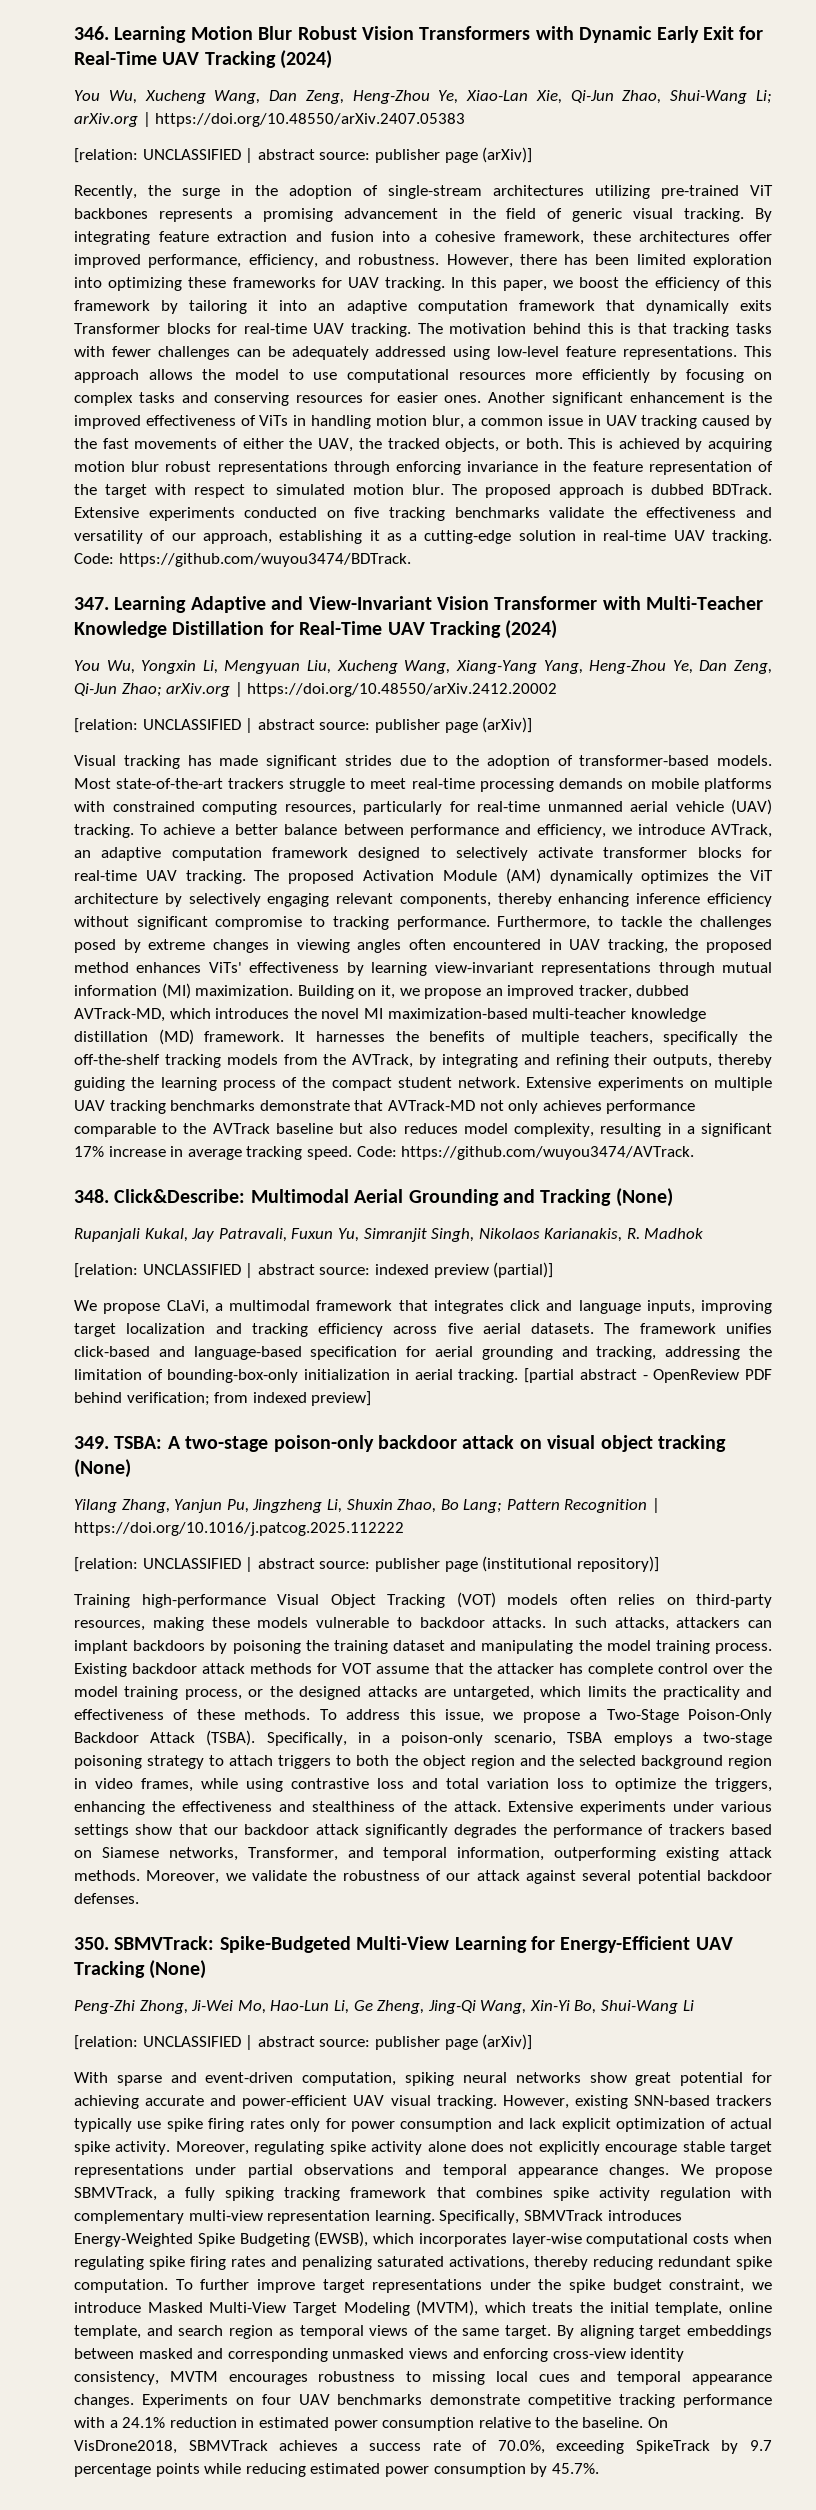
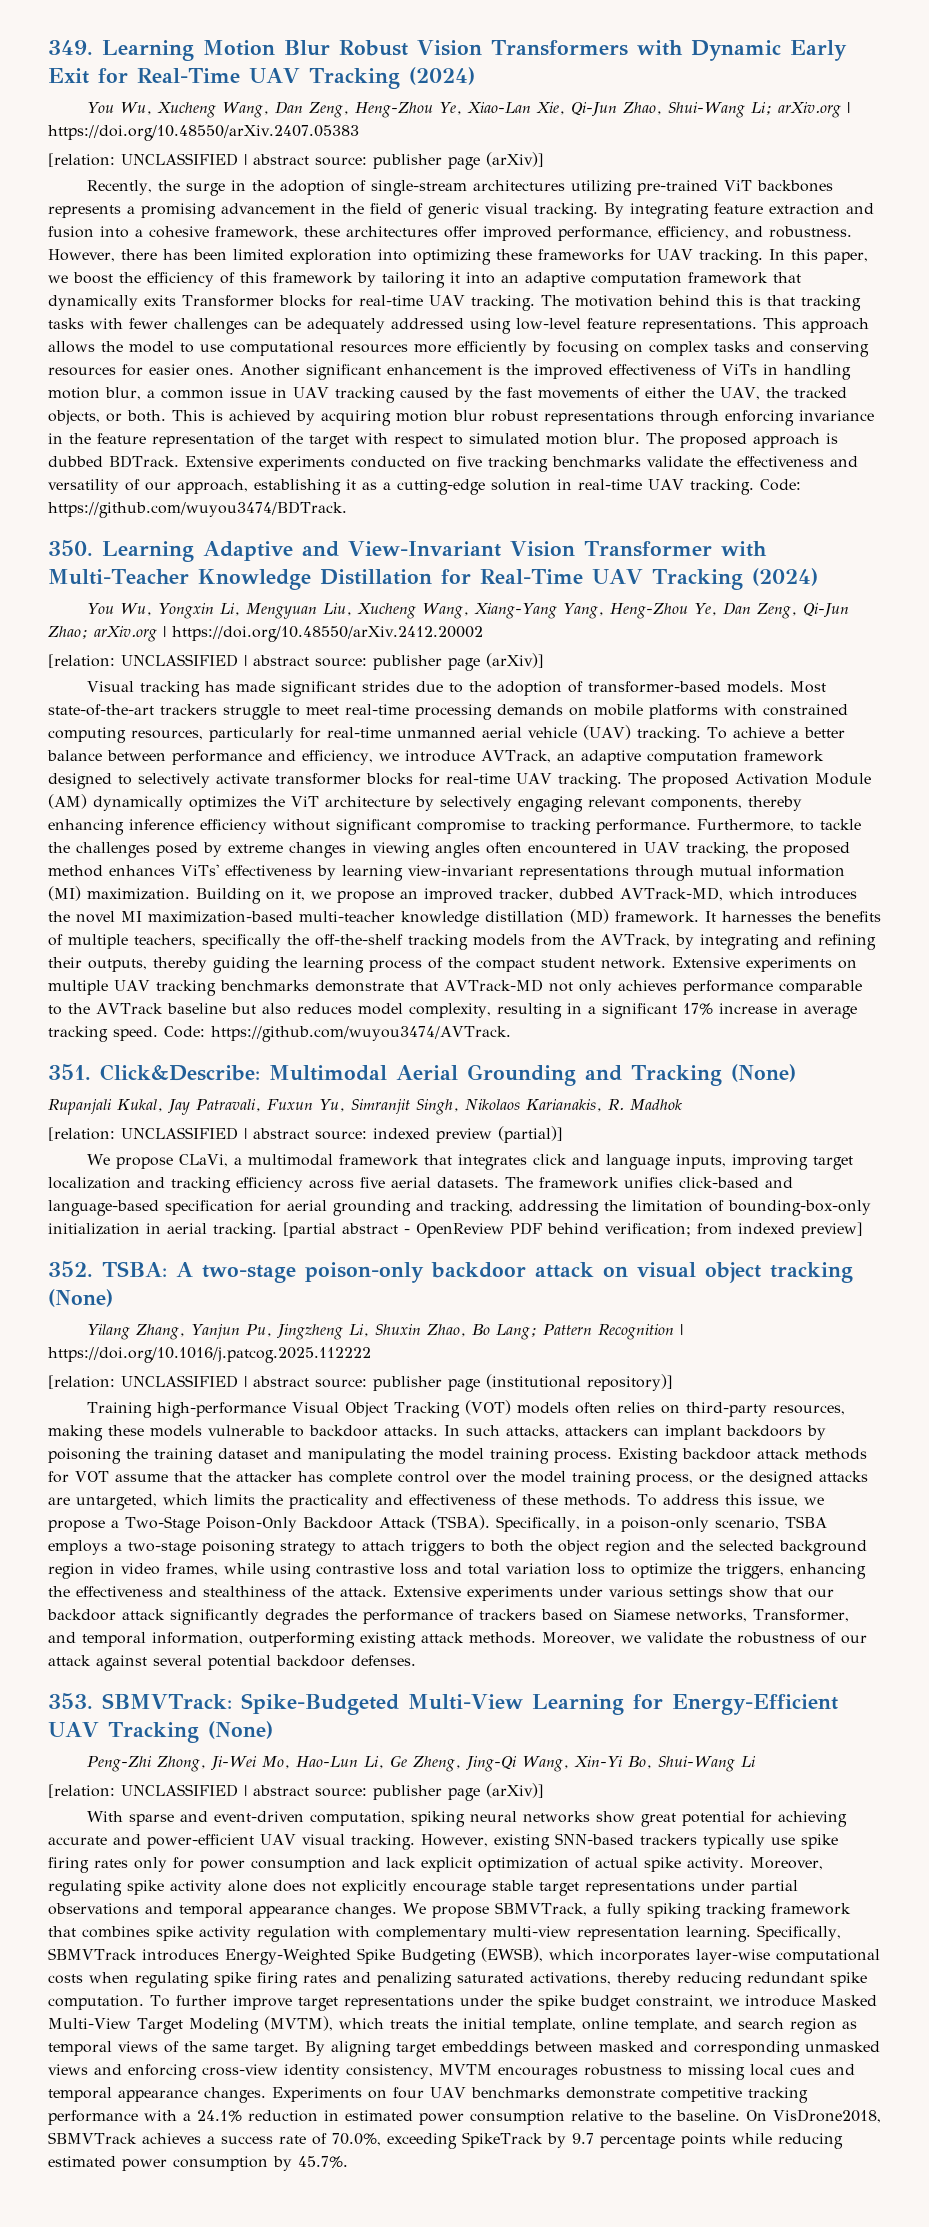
- 346. Learning Motion Blur Robust Vision Transformers with Dynamic Early Exit for Real-Time UAV Tracking (2024)
+ 349. Learning Motion Blur Robust Vision Transformers with Dynamic Early Exit for Real-Time UAV Tracking (2024)
- 347. Learning Adaptive and View-Invariant Vision Transformer with Multi-Teacher Knowledge Distillation for Real-Time UAV Tracking (2024)
+ 350. Learning Adaptive and View-Invariant Vision Transformer with Multi-Teacher Knowledge Distillation for Real-Time UAV Tracking (2024)
- 348. Click&Describe: Multimodal Aerial Grounding and Tracking (None)
+ 351. Click&Describe: Multimodal Aerial Grounding and Tracking (None)
- 349. TSBA: A two-stage poison-only backdoor attack on visual object tracking (None)
+ 352. TSBA: A two-stage poison-only backdoor attack on visual object tracking (None)
- 350. SBMVTrack: Spike-Budgeted Multi-View Learning for Energy-Efficient UAV Tracking (None)
+ 353. SBMVTrack: Spike-Budgeted Multi-View Learning for Energy-Efficient UAV Tracking (None)

